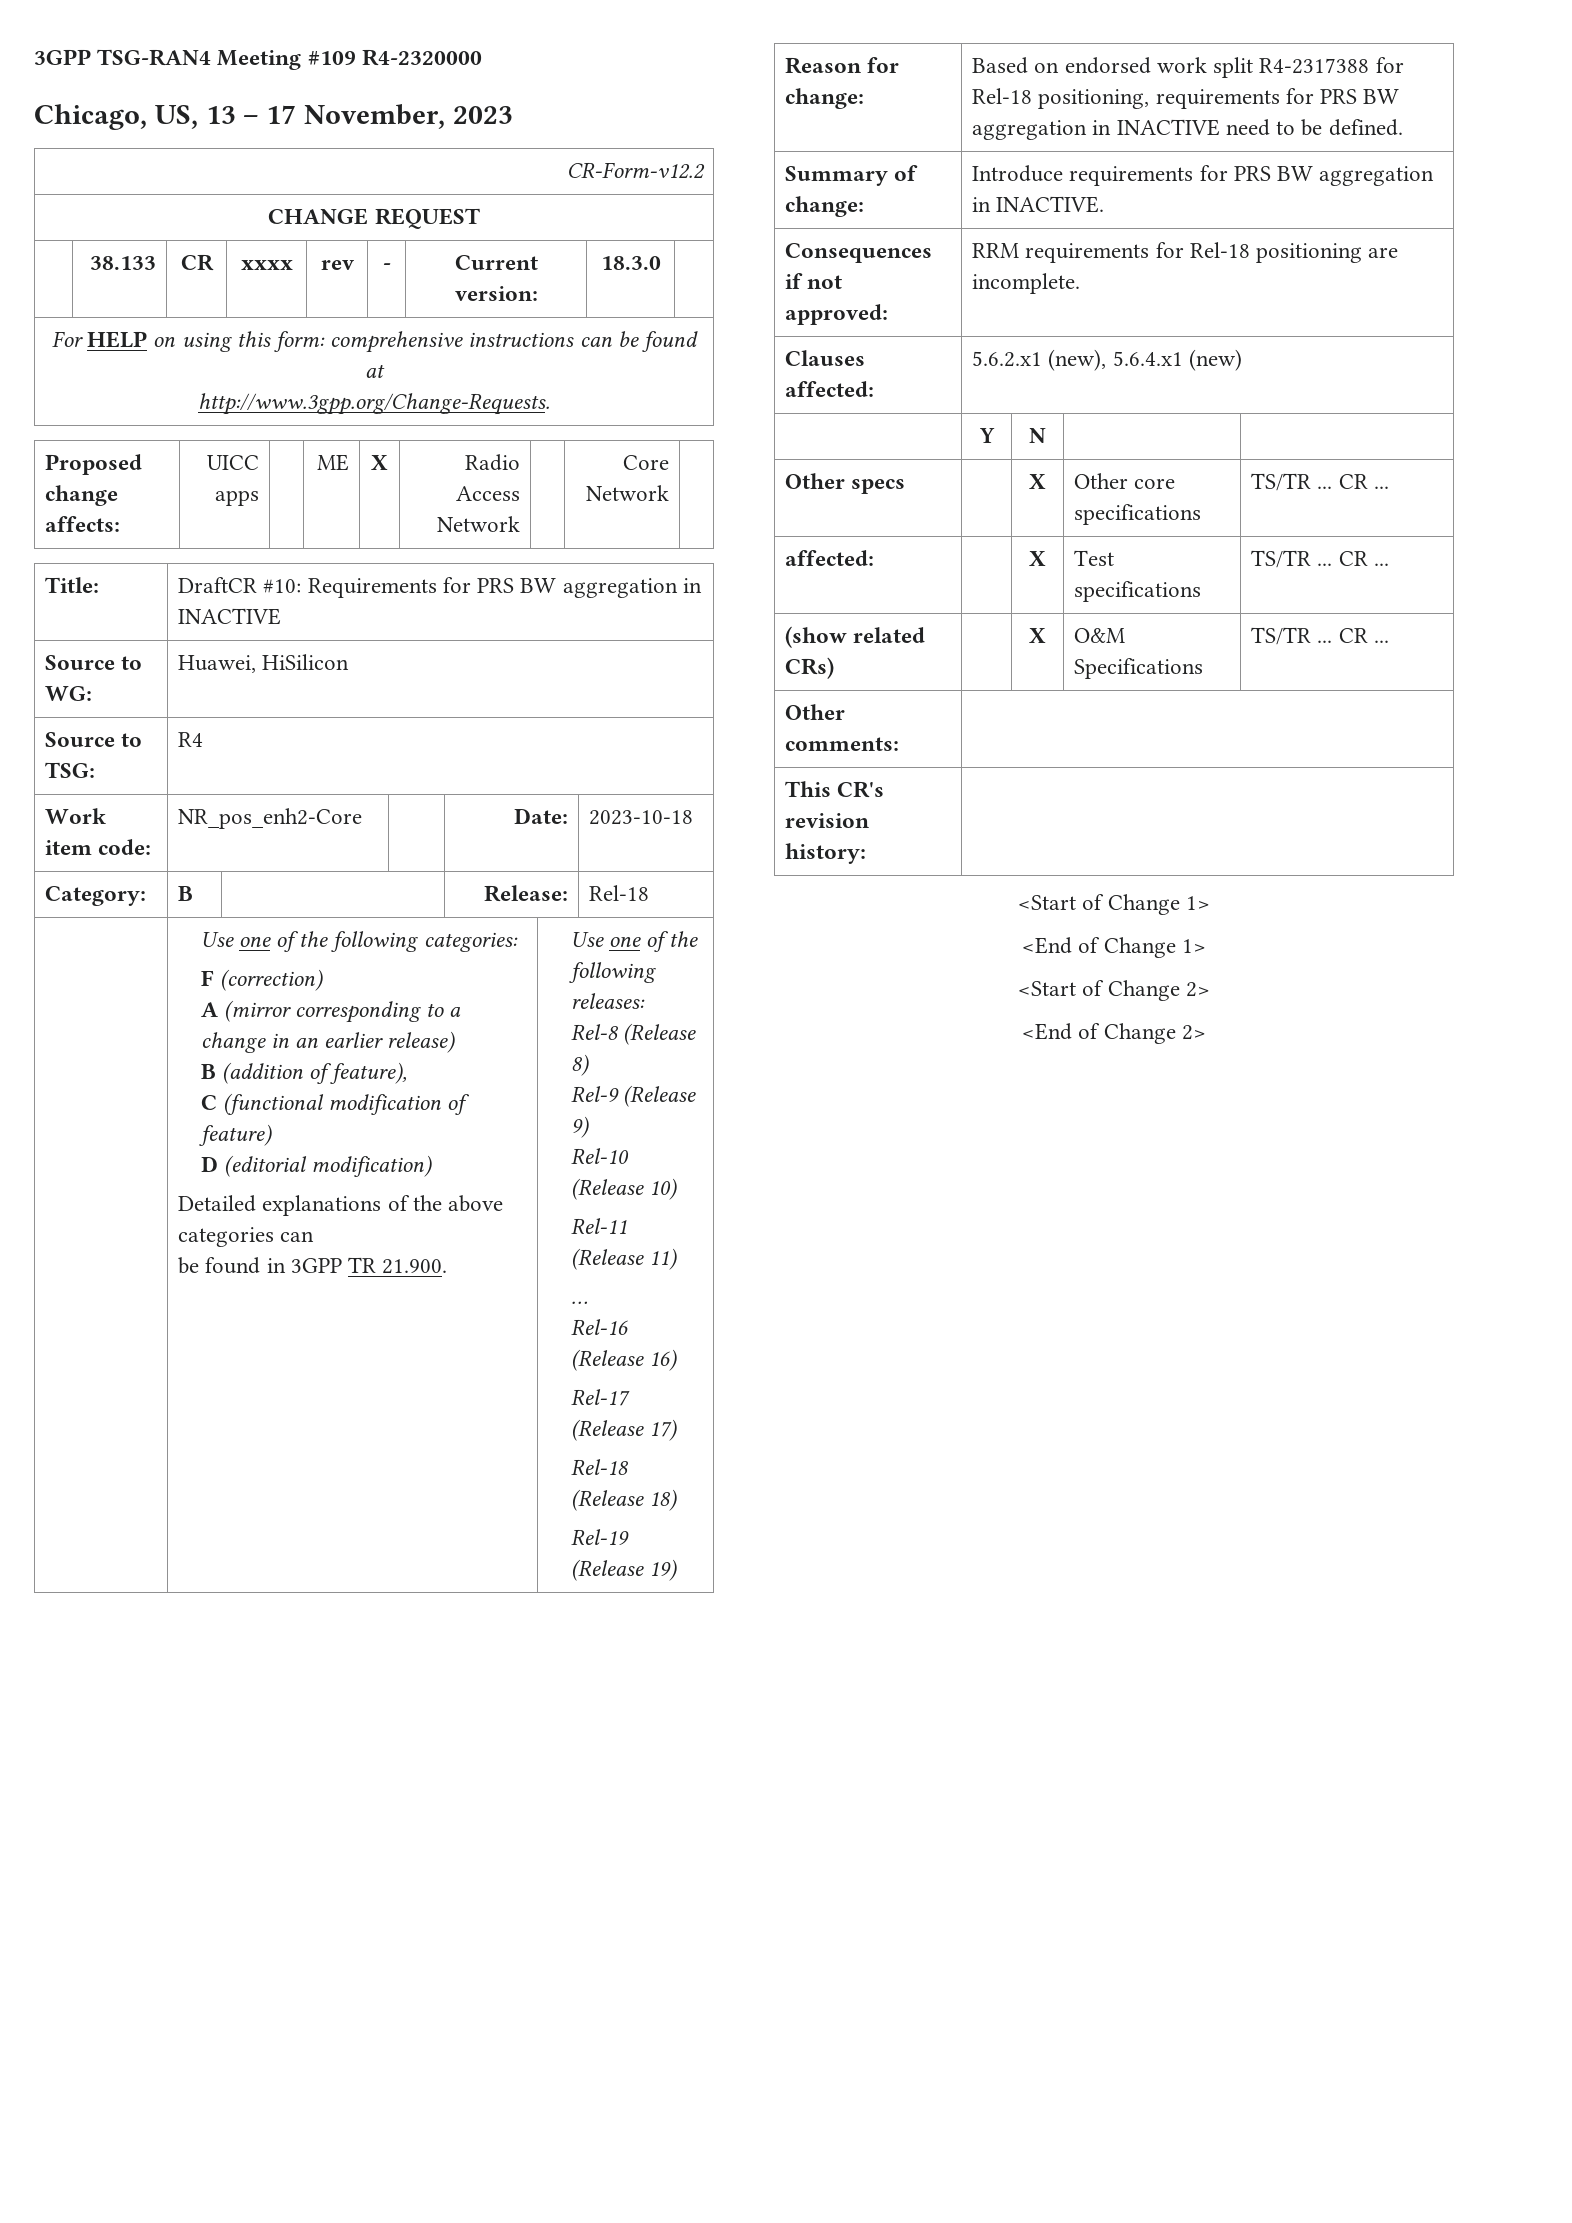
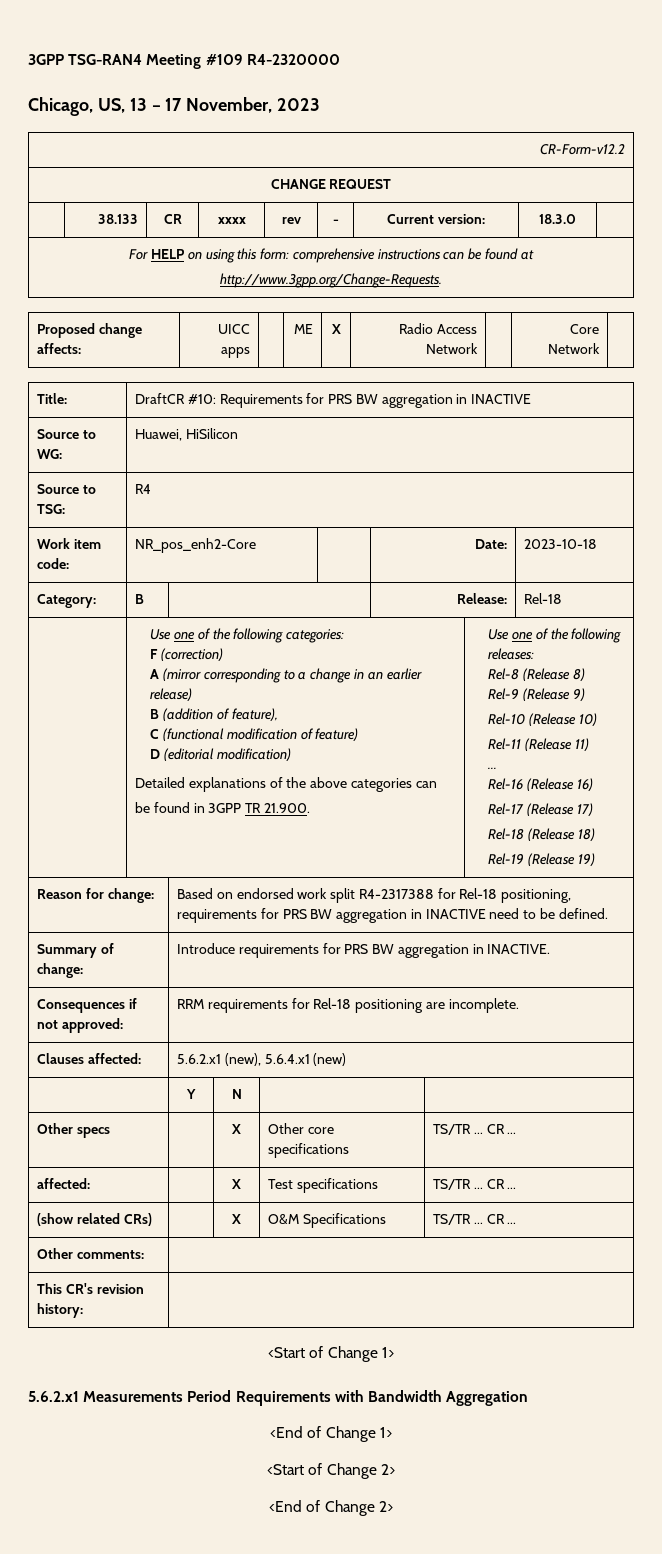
+ 5.6.2.x1 Measurements Period Requirements with Bandwidth Aggregation

